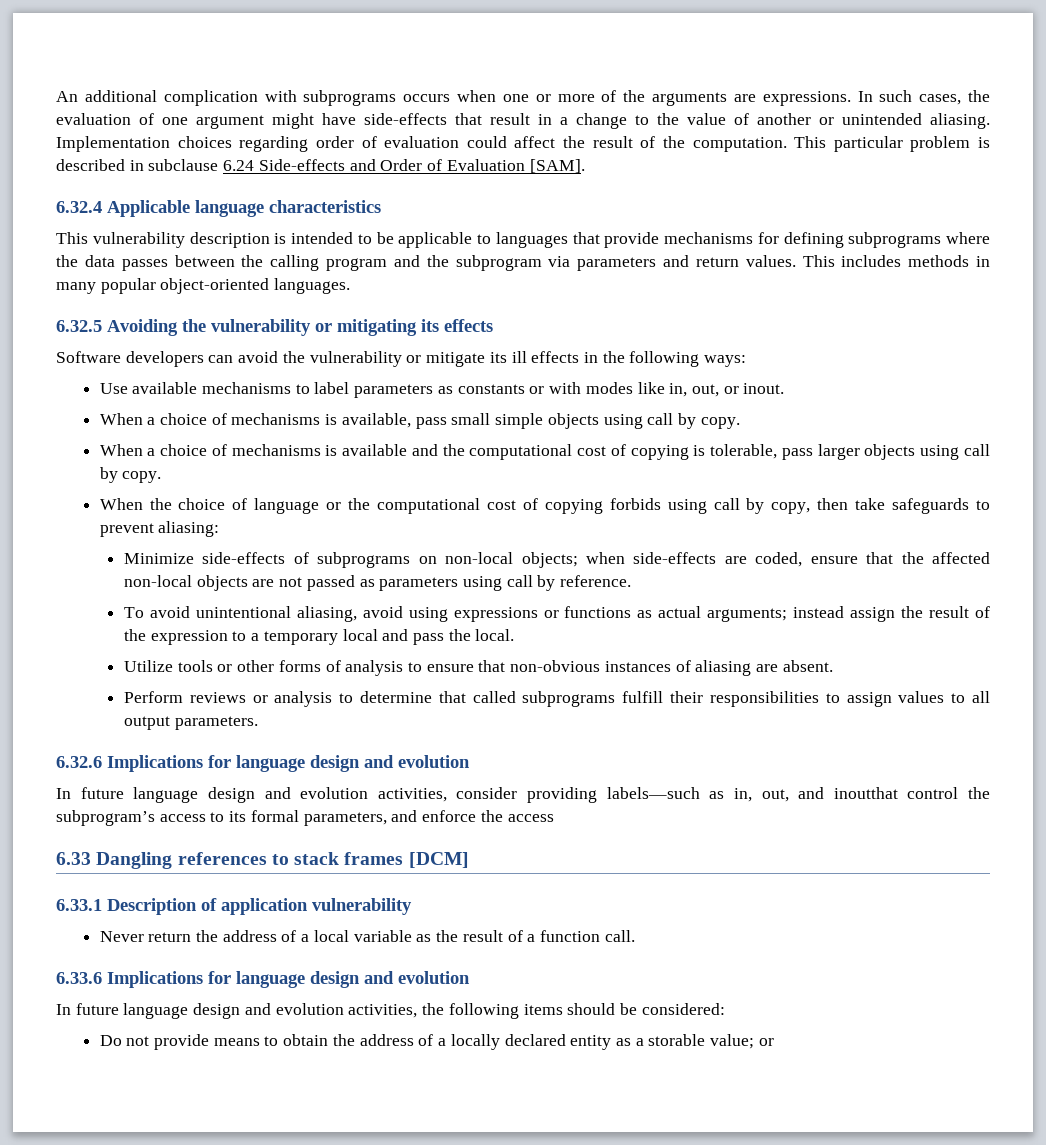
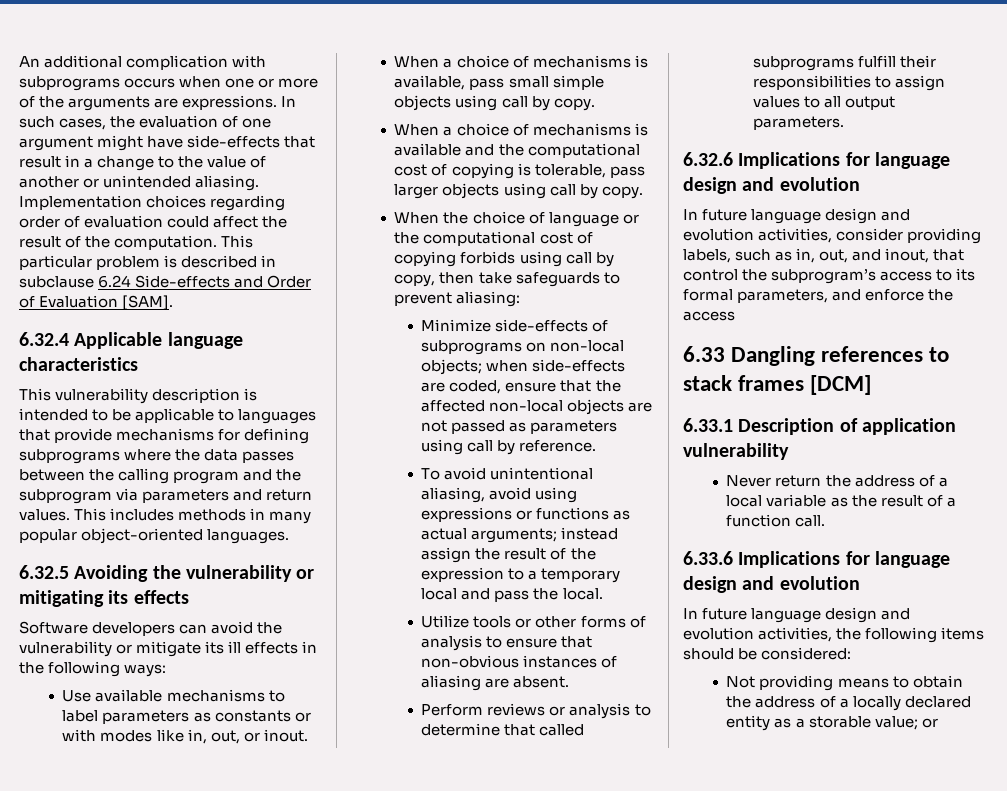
- In future language design and evolution activities, consider providing labels—such as in, out, and inoutthat control the subprogram’s access to its formal parameters, and enforce the access
+ In future language design and evolution activities, consider providing labels, such as in, out, and inout, that control the subprogram’s access to its formal parameters, and enforce the access
- Do not provide means to obtain the address of a locally declared entity as a storable value; or
+ Not providing means to obtain the address of a locally declared entity as a storable value; or

